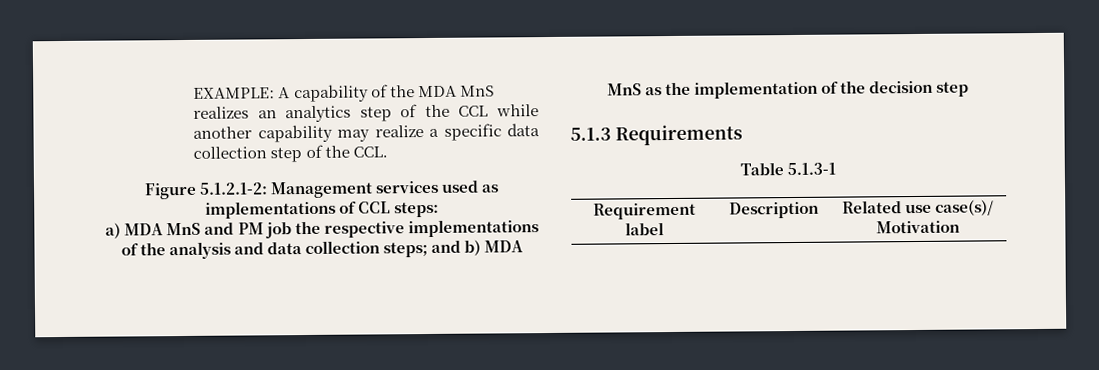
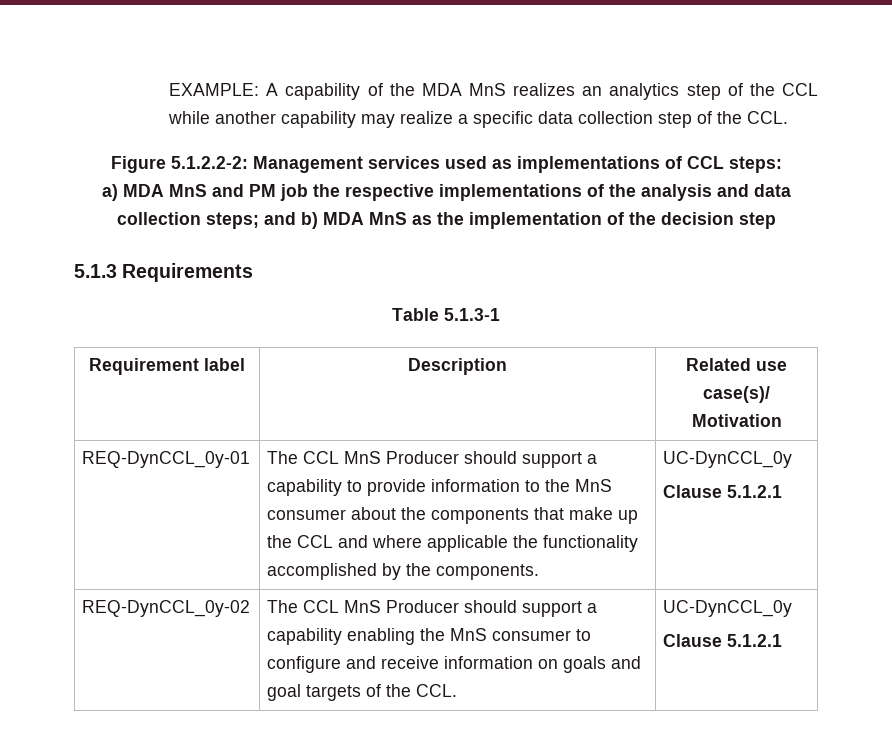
- Figure 5.1.2.1-2: Management services used as implementations of CCL steps:
+ Figure 5.1.2.2-2: Management services used as implementations of CCL steps:
+ REQ-DynCCL_0y-01 | The CCL MnS Producer should support a capability to provide information to the MnS consumer about the components that make up the CCL and where applicable the functionality accomplished by the components. | UC-DynCCL_0y
+ Clause 5.1.2.1
+ REQ-DynCCL_0y-02 | The CCL MnS Producer should support a capability enabling the MnS consumer to configure and receive information on goals and goal targets of the CCL. | UC-DynCCL_0y
+ Clause 5.1.2.1

